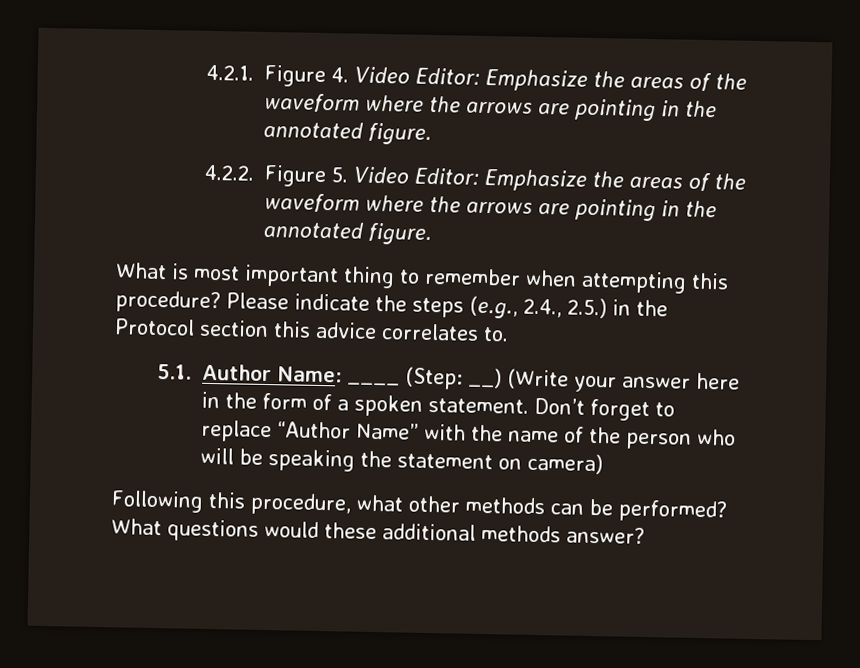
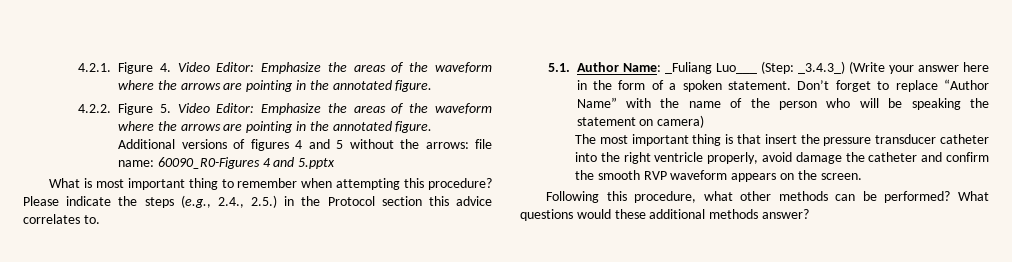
+ Additional versions of figures 4 and 5 without the arrows: file name: 60090_R0-Figures 4 and 5.pptx
- 5.1. Author Name: ____ (Step: __) (Write your answer here in the form of a spoken statement.
+ 5.1. Author Name: _Fuliang Luo___ (Step: _3.4.3_) (Write your answer here in the form of a spoken statement.
+ The most important thing is that insert the pressure transducer catheter into the right ventricle properly, avoid damage the catheter and confirm the smooth RVP waveform appears on the screen.

